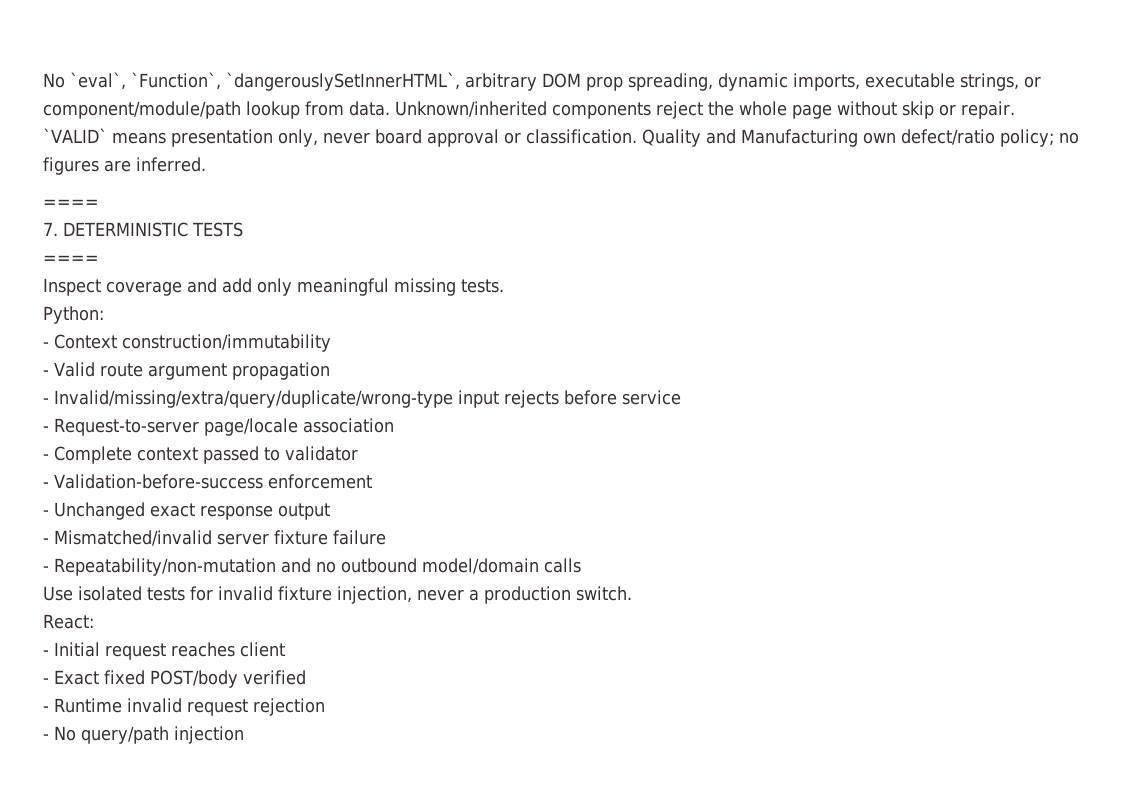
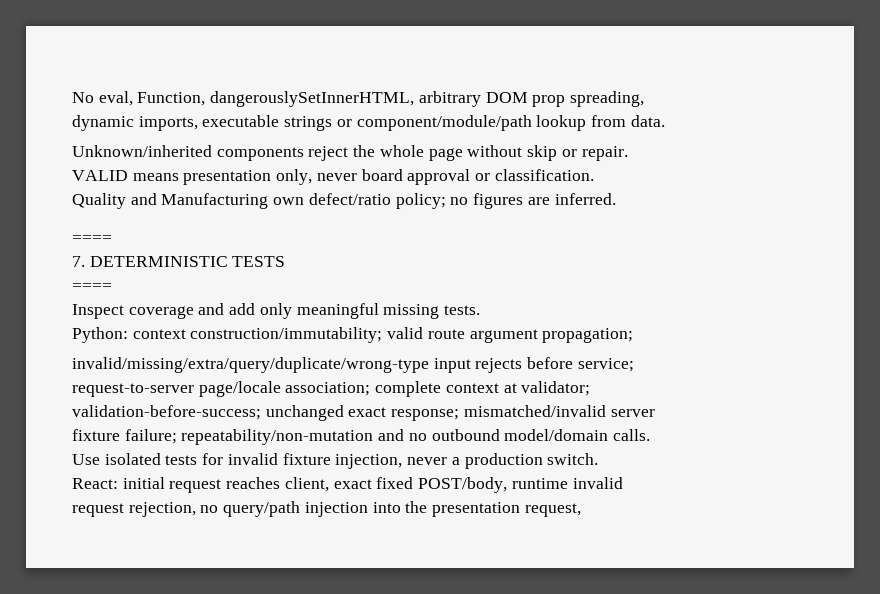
- No `eval`, `Function`, `dangerouslySetInnerHTML`, arbitrary DOM prop spreading, dynamic imports, executable strings, or component/module/path lookup from data. Unknown/inherited components reject the whole page without skip or repair.
+ No eval, Function, dangerouslySetInnerHTML, arbitrary DOM prop spreading,
+ dynamic imports, executable strings or component/module/path lookup from data.
+ Unknown/inherited components reject the whole page without skip or repair.
- `VALID` means presentation only, never board approval or classification. Quality and Manufacturing own defect/ratio policy; no figures are inferred.
+ VALID means presentation only, never board approval or classification.
+ Quality and Manufacturing own defect/ratio policy; no figures are inferred.
- Python:
- - Context construction/immutability
- - Valid route argument propagation
- - Invalid/missing/extra/query/duplicate/wrong-type input rejects before service
- - Request-to-server page/locale association
- - Complete context passed to validator
- - Validation-before-success enforcement
- - Unchanged exact response output
- - Mismatched/invalid server fixture failure
- - Repeatability/non-mutation and no outbound model/domain calls
+ Python: context construction/immutability; valid route argument propagation;
+ invalid/missing/extra/query/duplicate/wrong-type input rejects before service;
+ request-to-server page/locale association; complete context at validator;
+ validation-before-success; unchanged exact response; mismatched/invalid server
+ fixture failure; repeatability/non-mutation and no outbound model/domain calls.
- React:
- - Initial request reaches client
- - Exact fixed POST/body verified
- - Runtime invalid request rejection
- - No query/path injection
+ React: initial request reaches client, exact fixed POST/body, runtime invalid
+ request rejection, no query/path injection into the presentation request,

